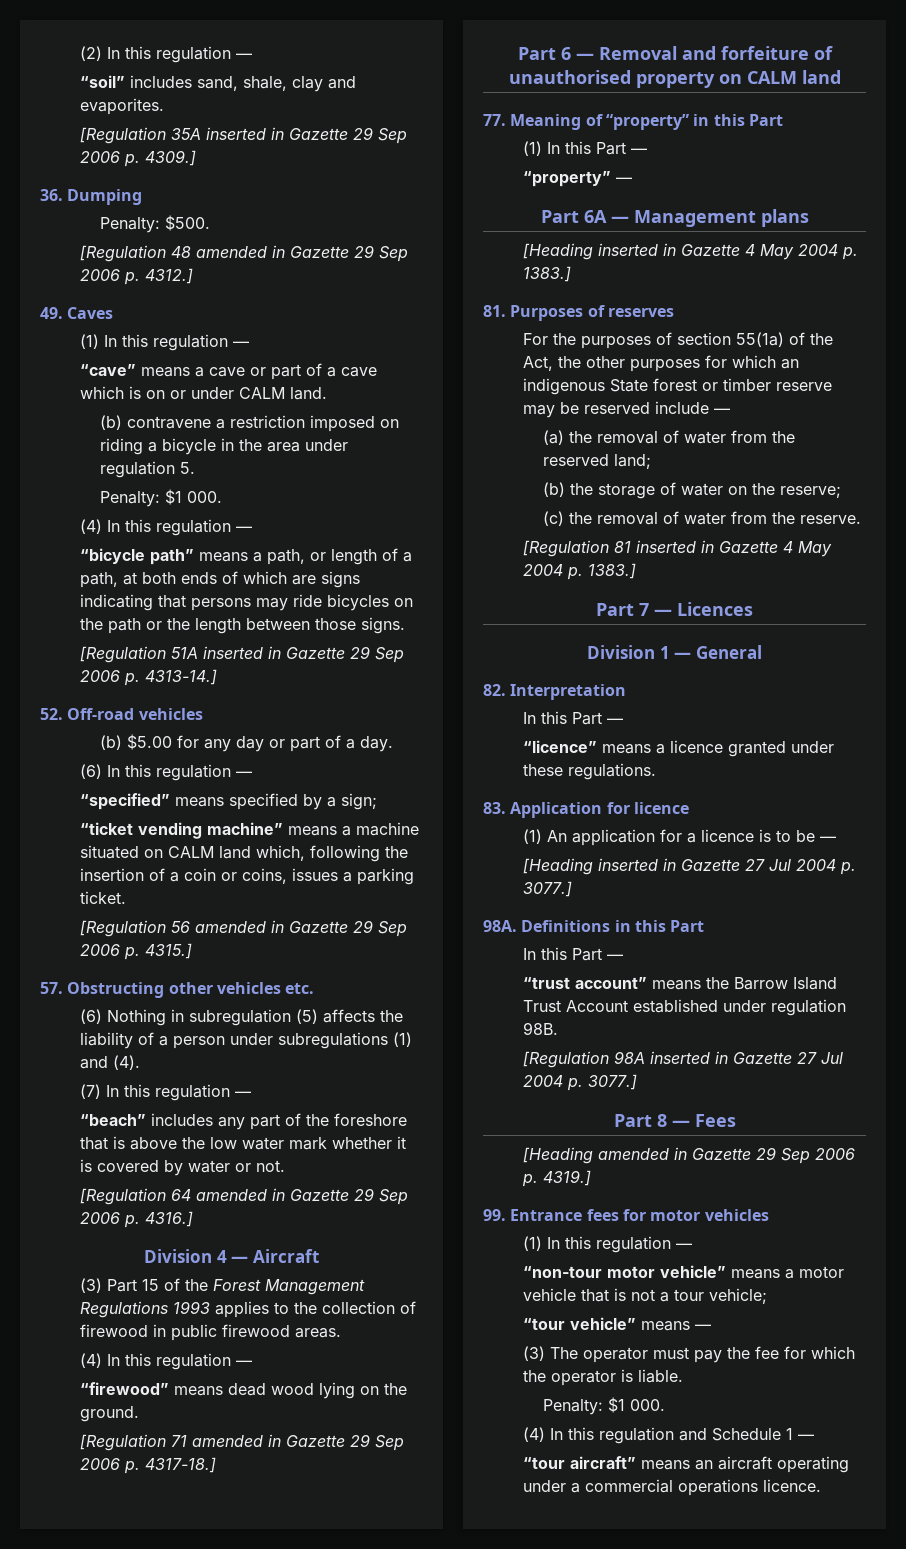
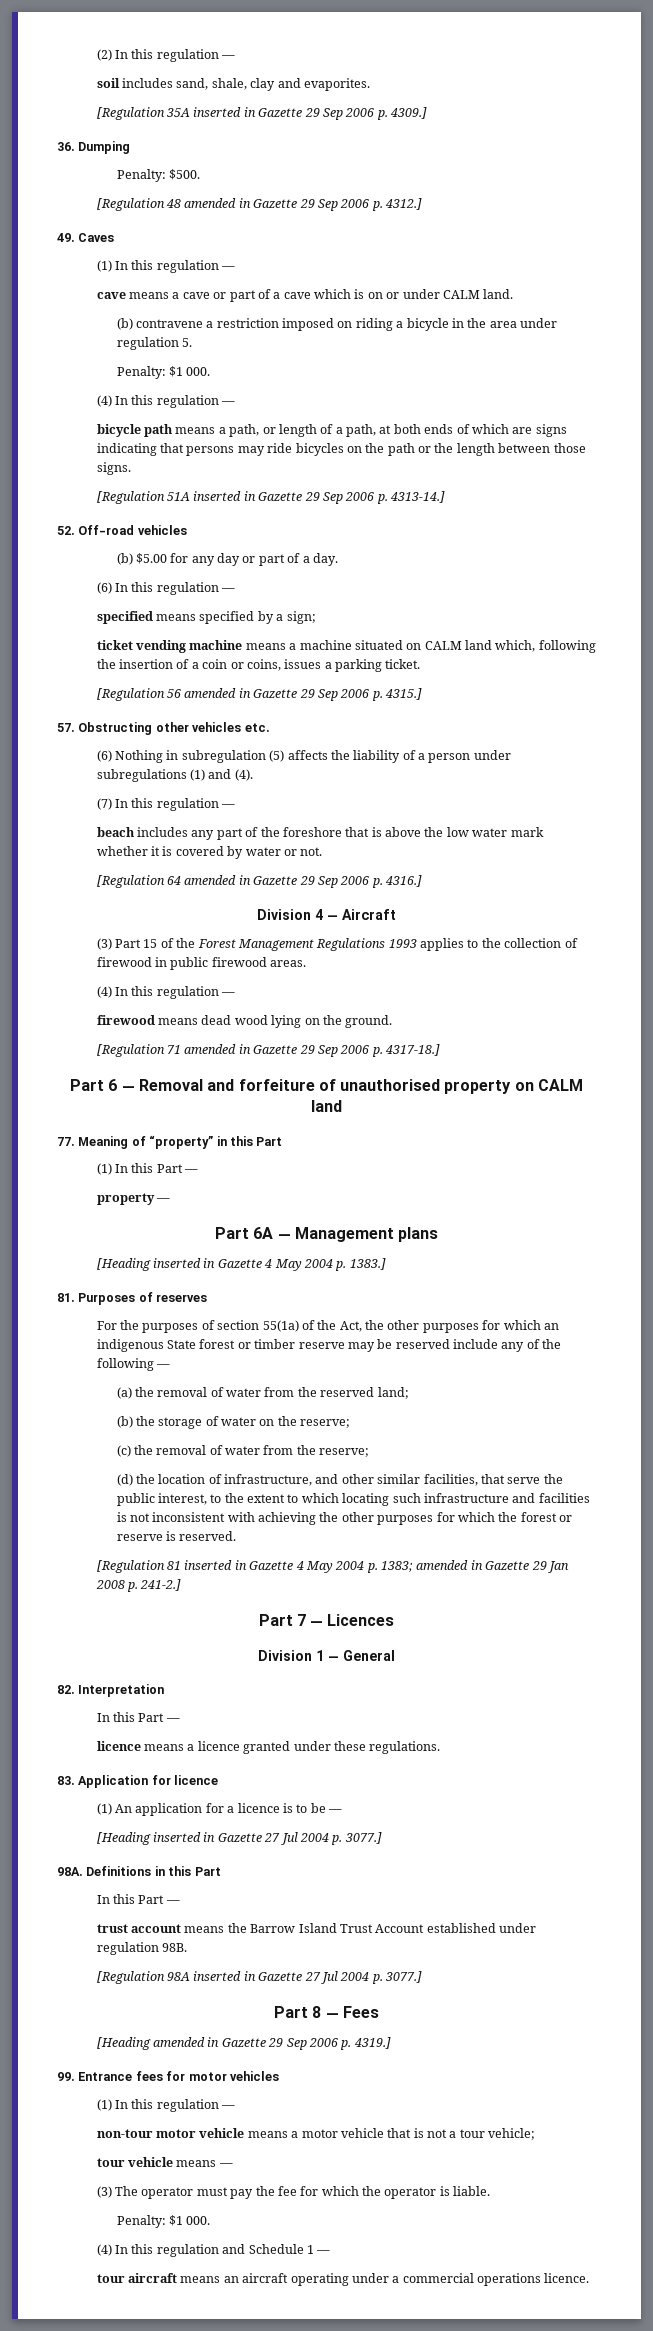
- “soil” includes sand, shale, clay and evaporites.
+ soil includes sand, shale, clay and evaporites.
- “cave” means a cave or part of a cave which is on or under CALM land.
+ cave means a cave or part of a cave which is on or under CALM land.
- “bicycle path” means a path, or length of a path, at both ends of which are signs indicating that persons may ride bicycles on the path or the length between those signs.
+ bicycle path means a path, or length of a path, at both ends of which are signs indicating that persons may ride bicycles on the path or the length between those signs.
- “specified” means specified by a sign;
+ specified means specified by a sign;
- “ticket vending machine” means a machine situated on CALM land which, following the insertion of a coin or coins, issues a parking ticket.
+ ticket vending machine means a machine situated on CALM land which, following the insertion of a coin or coins, issues a parking ticket.
- “beach” includes any part of the foreshore that is above the low water mark whether it is covered by water or not.
+ beach includes any part of the foreshore that is above the low water mark whether it is covered by water or not.
- “firewood” means dead wood lying on the ground.
+ firewood means dead wood lying on the ground.
- “property” —
+ property —
- For the purposes of section 55(1a) of the Act, the other purposes for which an indigenous State forest or timber reserve may be reserved include —
+ For the purposes of section 55(1a) of the Act, the other purposes for which an indigenous State forest or timber reserve may be reserved include any of the following —
- (c) the removal of water from the reserve.
+ (c) the removal of water from the reserve;
+ (d) the location of infrastructure, and other similar facilities, that serve the public interest, to the extent to which locating such infrastructure and facilities is not inconsistent with achieving the other purposes for which the forest or reserve is reserved.
- [Regulation 81 inserted in Gazette 4 May 2004 p. 1383.]
+ [Regulation 81 inserted in Gazette 4 May 2004 p. 1383; amended in Gazette 29 Jan 2008 p. 241-2.]
- “licence” means a licence granted under these regulations.
+ licence means a licence granted under these regulations.
- “trust account” means the Barrow Island Trust Account established under regulation 98B.
+ trust account means the Barrow Island Trust Account established under regulation 98B.
- “non-tour motor vehicle” means a motor vehicle that is not a tour vehicle;
+ non-tour motor vehicle means a motor vehicle that is not a tour vehicle;
- “tour vehicle” means —
+ tour vehicle means —
- “tour aircraft” means an aircraft operating under a commercial operations licence.
+ tour aircraft means an aircraft operating under a commercial operations licence.

